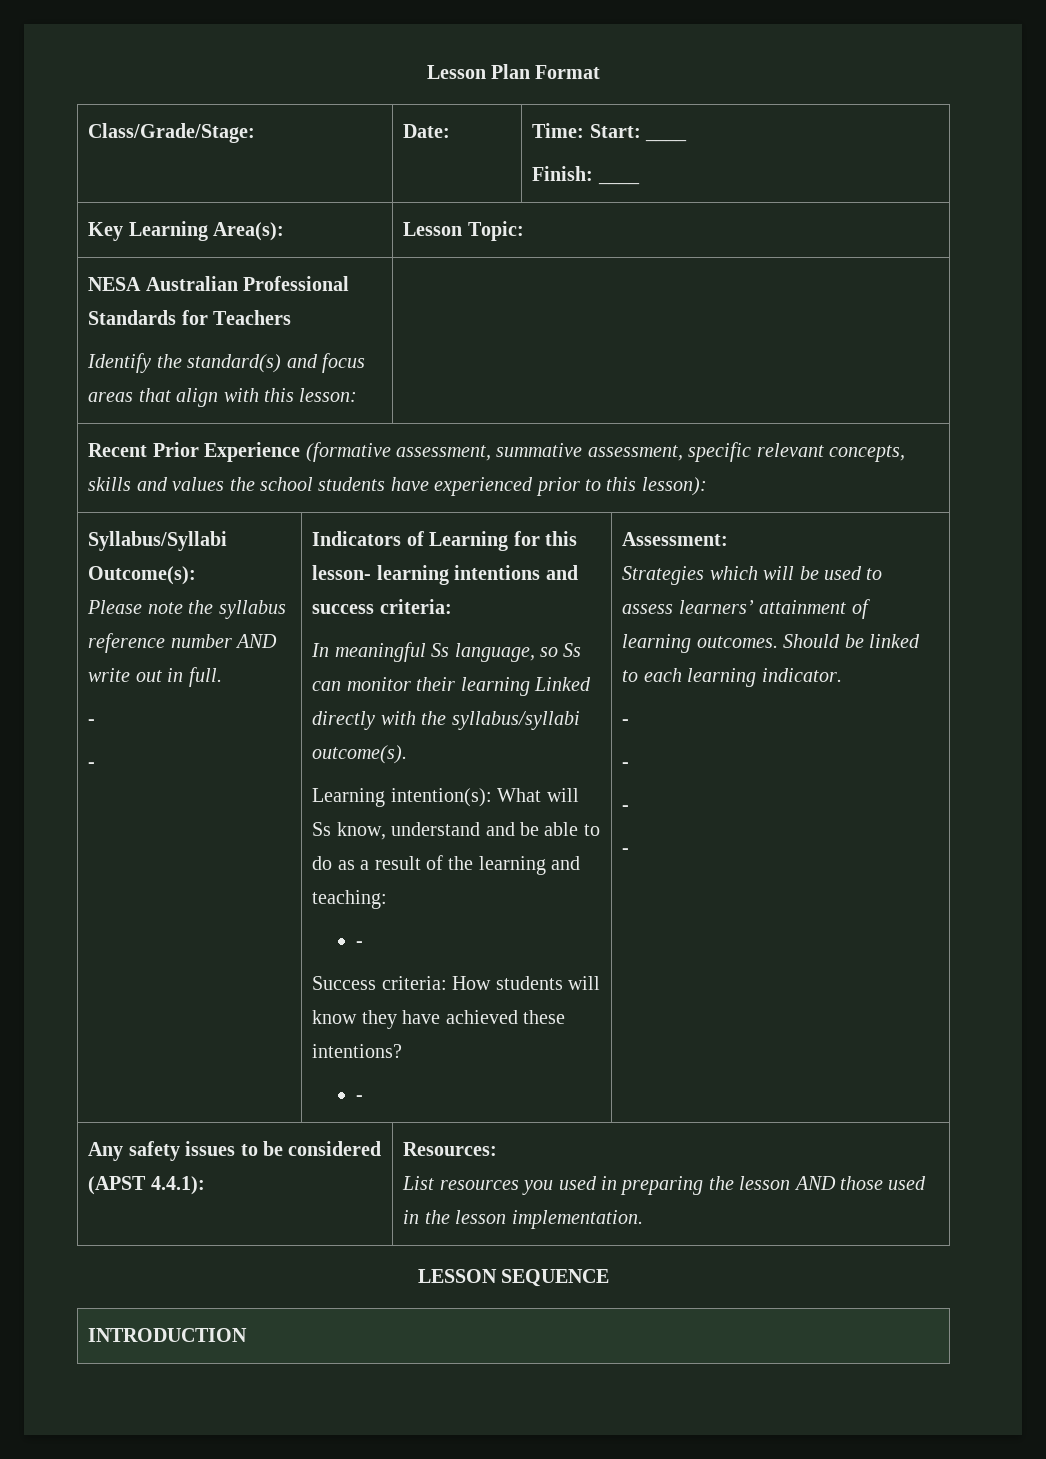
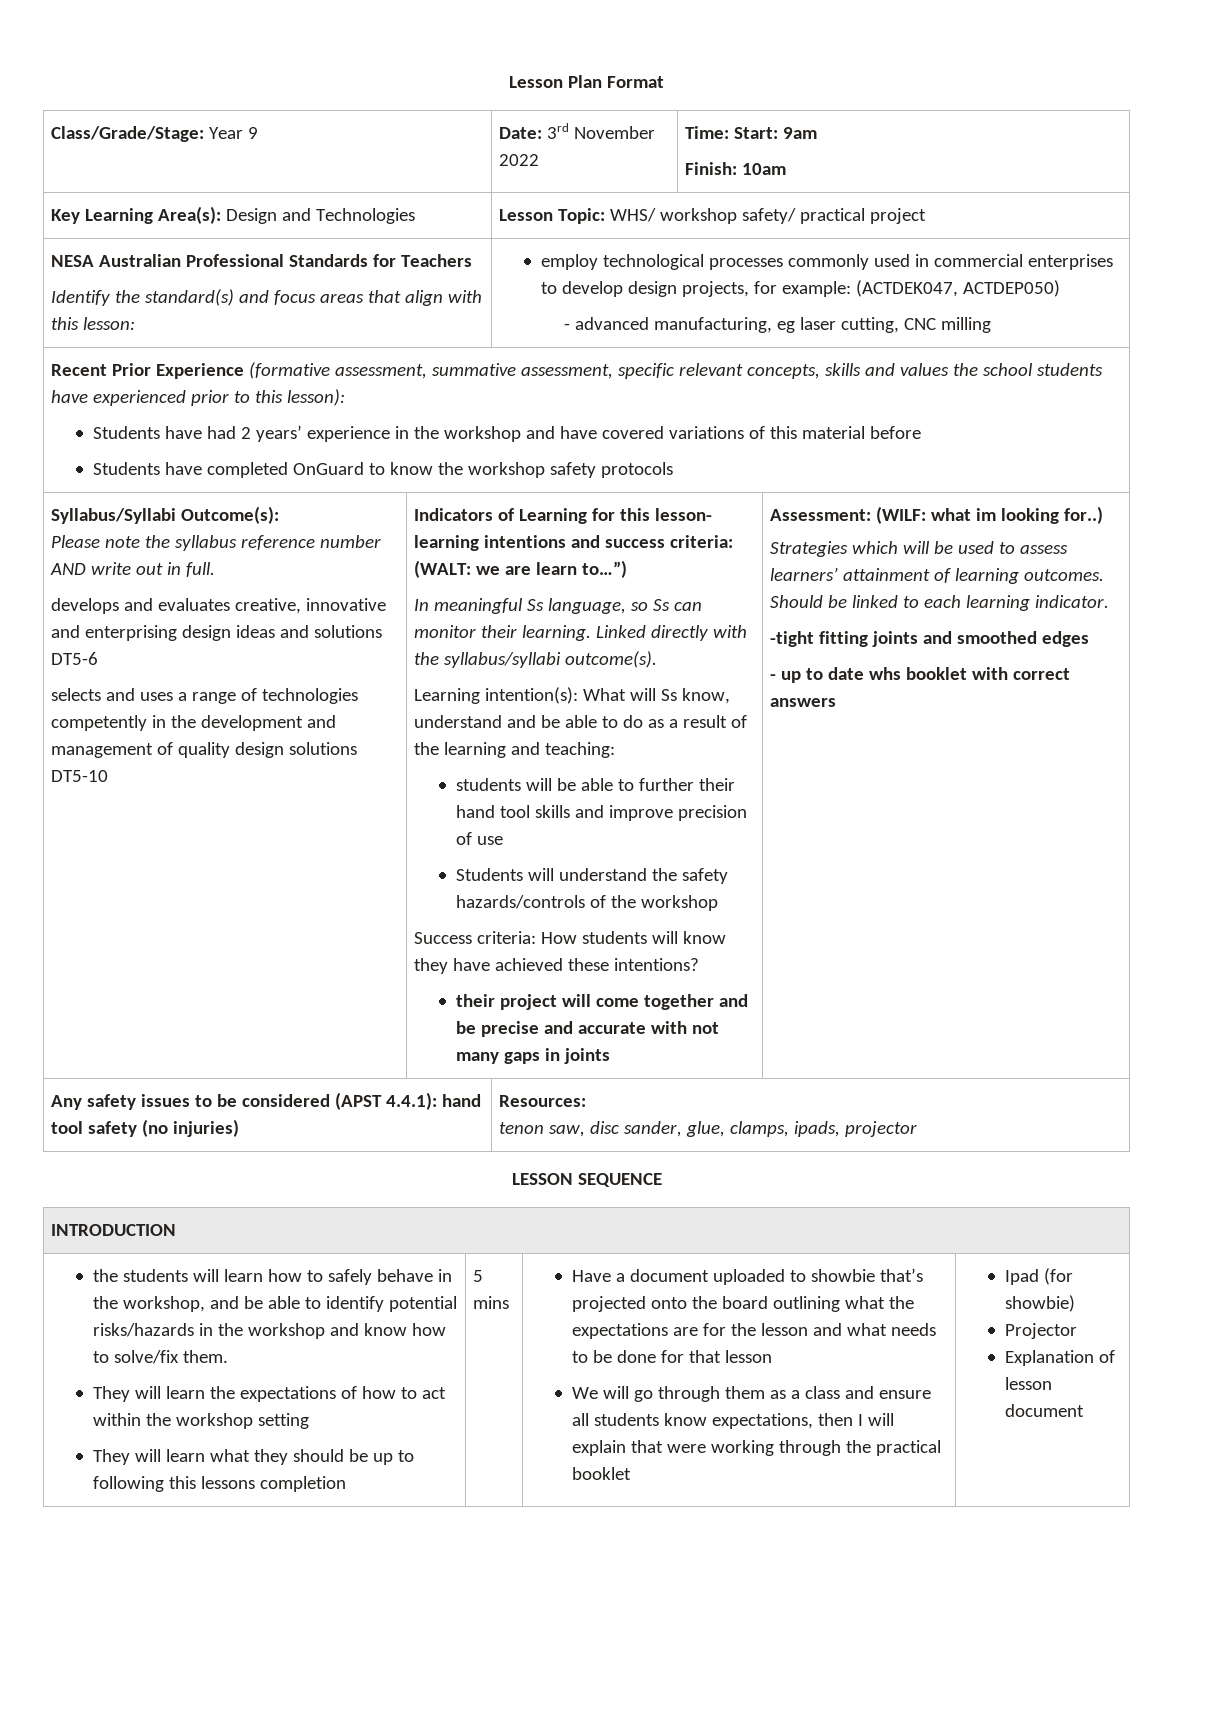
- Class/Grade/Stage: | Date: | Time: Start: ____
- Finish: ____
+ Class/Grade/Stage: Year 9 | Date: 3rd November 2022 | Time: Start: 9am
+ Finish: 10am
- Key Learning Area(s): | Lesson Topic:
+ Key Learning Area(s): Design and Technologies | Lesson Topic: WHS/ workshop safety/ practical project
+ employ technological processes commonly used in commercial enterprises to develop design projects, for example: (ACTDEK047, ACTDEP050)
+ - advanced manufacturing, eg laser cutting, CNC milling
+ Students have had 2 years’ experience in the workshop and have covered variations of this material before
+ Students have completed OnGuard to know the workshop safety protocols
  Please note the syllabus reference number AND write out in full.
- -
- -
+ develops and evaluates creative, innovative and enterprising design ideas and solutions DT5-6
+ selects and uses a range of technologies competently in the development and management of quality design solutions DT5-10
- Indicators of Learning for this lesson- learning intentions and success criteria:
+ Indicators of Learning for this lesson- learning intentions and success criteria: (WALT: we are learn to…”)
- In meaningful Ss language, so Ss can monitor their learning Linked directly with the syllabus/syllabi outcome(s).
+ In meaningful Ss language, so Ss can monitor their learning. Linked directly with the syllabus/syllabi outcome(s).
  Learning intention(s): What will Ss know, understand and be able to do as a result of the learning and teaching:
- -
+ students will be able to further their hand tool skills and improve precision of use
+ Students will understand the safety hazards/controls of the workshop
- - | Assessment:
+ their project will come together and be precise and accurate with not many gaps in joints | Assessment: (WILF: what im looking for..)
  Should be linked to each learning indicator.
- -
- -
- -
- -
+ -tight fitting joints and smoothed edges
+ - up to date whs booklet with correct answers
- Any safety issues to be considered (APST 4.4.1): | Resources:
- List resources you used in preparing the lesson AND those used in the lesson implementation.
+ Any safety issues to be considered (APST 4.4.1): hand tool safety (no injuries) | Resources:
+ tenon saw, disc sander, glue, clamps, ipads, projector
  LESSON SEQUENCE
  INTRODUCTION
+ the students will learn how to safely behave in the workshop, and be able to identify potential risks/hazards in the workshop and know how to solve/fix them.
+ They will learn the expectations of how to act within the workshop setting
+ They will learn what they should be up to following this lessons completion | 5 mins | Have a document uploaded to showbie that’s projected onto the board outlining what the expectations are for the lesson and what needs to be done for that lesson
+ We will go through them as a class and ensure all students know expectations, then I will explain that were working through the practical booklet | Ipad (for showbie)
+ Projector
+ Explanation of lesson document

